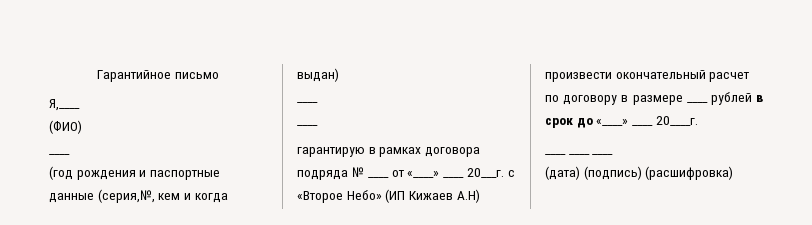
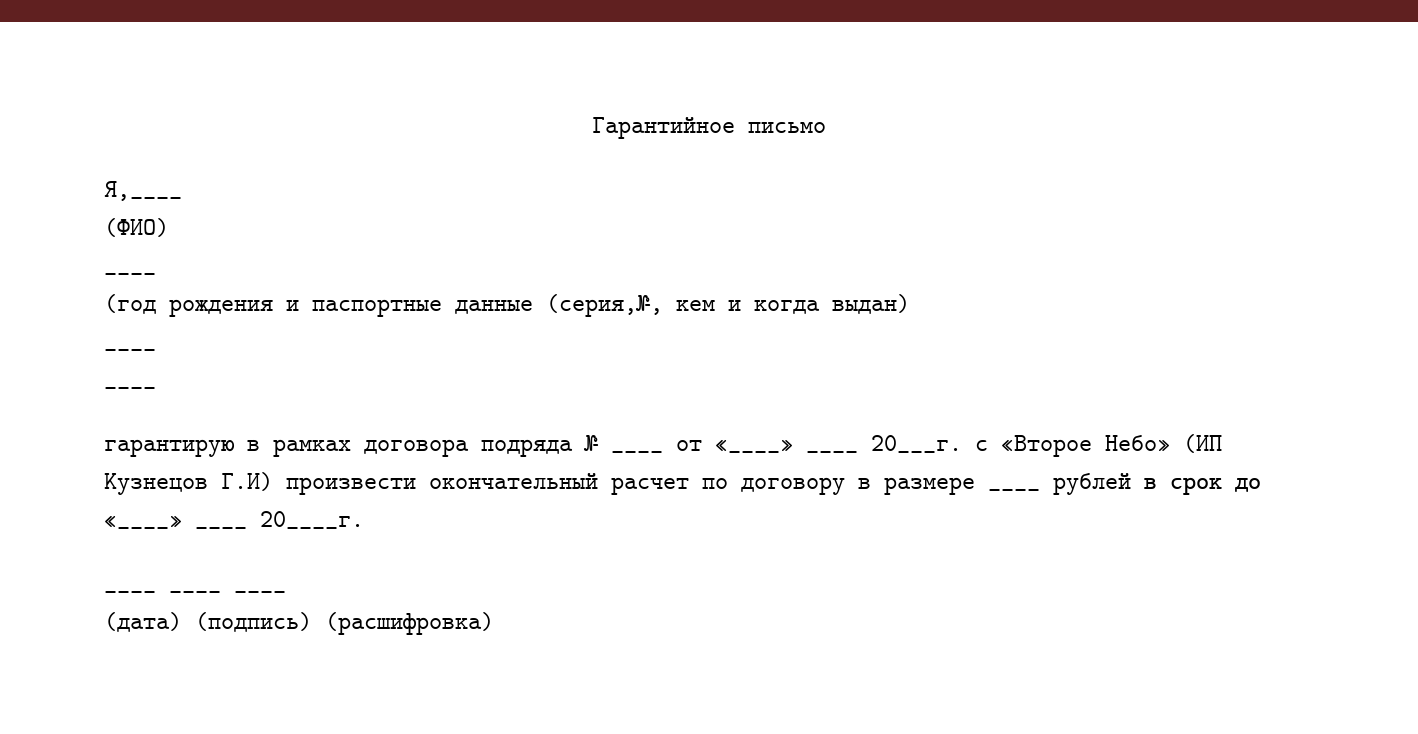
- гарантирую в рамках договора подряда № ____ от «____» ____ 20___г. с «Второе Небо» (ИП Кижаев А.Н) произвести окончательный расчет по договору в размере ____ рублей в срок до «____» ____ 20____г.
+ гарантирую в рамках договора подряда № ____ от «____» ____ 20___г. с «Второе Небо» (ИП Кузнецов Г.И) произвести окончательный расчет по договору в размере ____ рублей в срок до «____» ____ 20____г.

